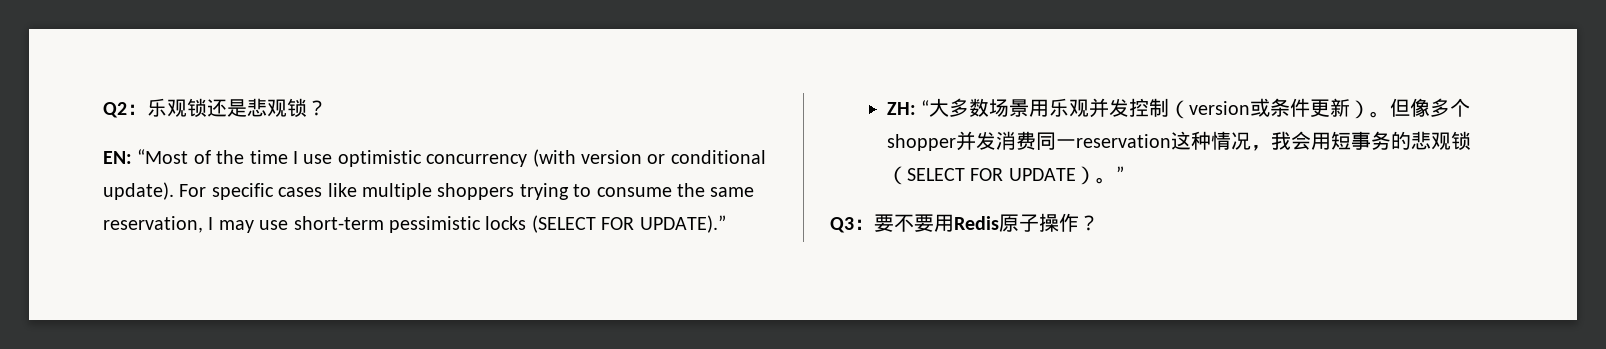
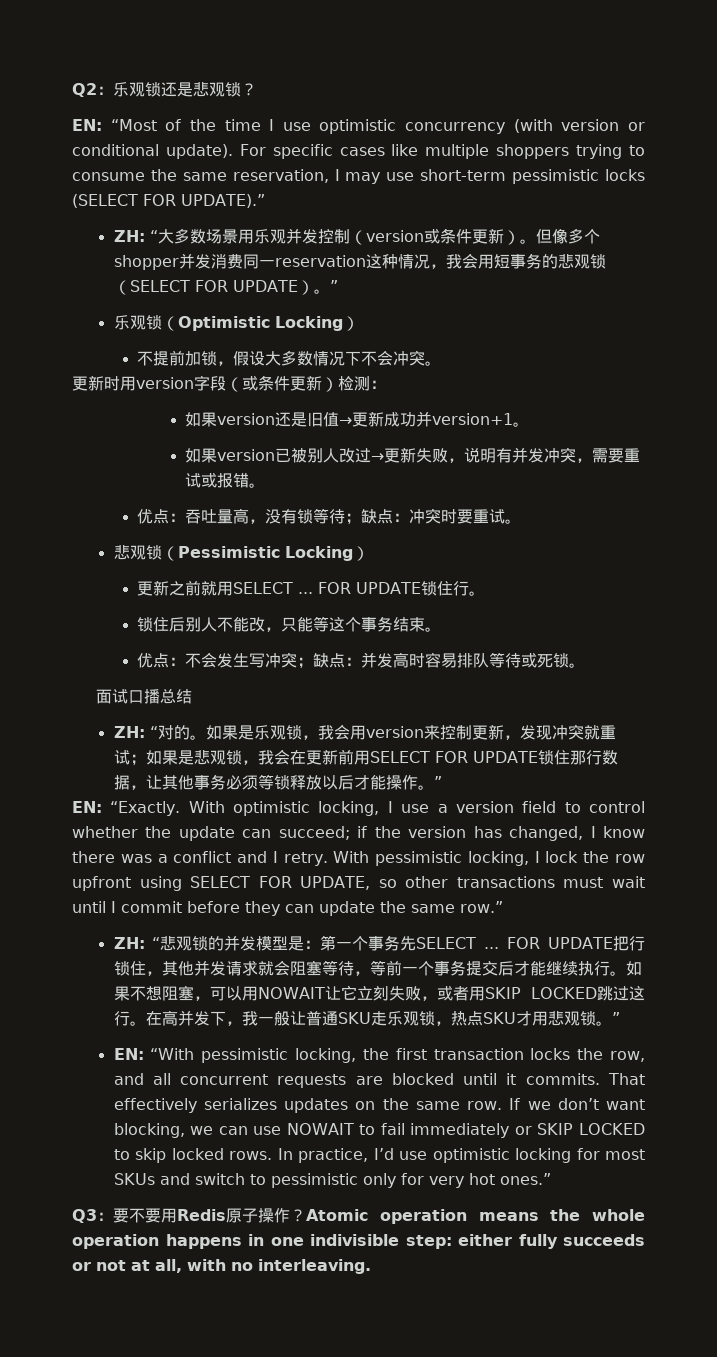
+ 乐观锁（Optimistic Locking）
+ 不提前加锁，假设大多数情况下不会冲突。
+ 更新时用version字段（或条件更新）检测：
+ 如果version还是旧值→更新成功并version+1。
+ 如果version已被别人改过→更新失败，说明有并发冲突，需要重试或报错。
+ 优点：吞吐量高，没有锁等待；缺点：冲突时要重试。
+ 悲观锁（Pessimistic Locking）
+ 更新之前就用SELECT ... FOR UPDATE锁住行。
+ 锁住后别人不能改，只能等这个事务结束。
+ 优点：不会发生写冲突；缺点：并发高时容易排队等待或死锁。
+ 面试口播总结
+ ZH: “对的。如果是乐观锁，我会用version来控制更新，发现冲突就重试；如果是悲观锁，我会在更新前用SELECT FOR UPDATE锁住那行数据，让其他事务必须等锁释放以后才能操作。”
+ EN: “Exactly. With optimistic locking, I use a version field to control whether the update can succeed; if the version has changed, I know there was a conflict and I retry. With pessimistic locking, I lock the row upfront using SELECT FOR UPDATE, so other transactions must wait until I commit before they can update the same row.”
+ ZH: “悲观锁的并发模型是：第一个事务先SELECT ... FOR UPDATE把行锁住，其他并发请求就会阻塞等待，等前一个事务提交后才能继续执行。如果不想阻塞，可以用NOWAIT让它立刻失败，或者用SKIP LOCKED跳过这行。在高并发下，我一般让普通SKU走乐观锁，热点SKU才用悲观锁。”
+ EN: “With pessimistic locking, the first transaction locks the row, and all concurrent requests are blocked until it commits. That effectively serializes updates on the same row. If we don’t want blocking, we can use NOWAIT to fail immediately or SKIP LOCKED to skip locked rows. In practice, I’d use optimistic locking for most SKUs and switch to pessimistic only for very hot ones.”
+ Atomic operation means the whole operation happens in one indivisible step: either fully succeeds or not at all, with no interleaving.

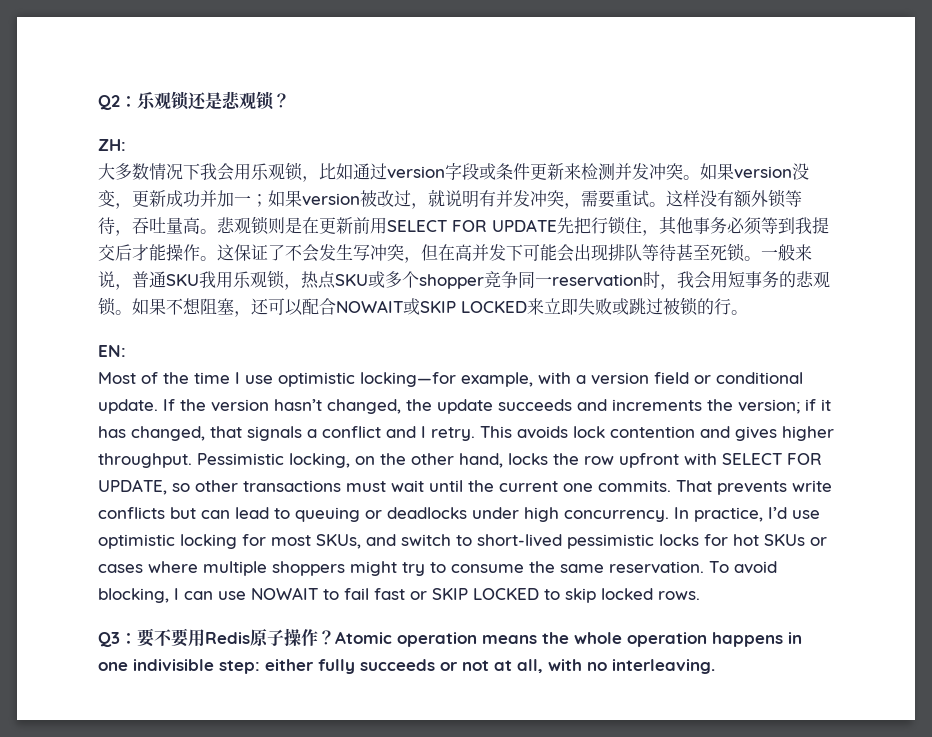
- EN: “Most of the time I use optimistic concurrency (with version or conditional update). For specific cases like multiple shoppers trying to consume the same reservation, I may use short-term pessimistic locks (SELECT FOR UPDATE).”
- ZH: “大多数场景用乐观并发控制（version或条件更新）。但像多个shopper并发消费同一reservation这种情况，我会用短事务的悲观锁（SELECT FOR UPDATE）。”
- 乐观锁（Optimistic Locking）
- 不提前加锁，假设大多数情况下不会冲突。
- 更新时用version字段（或条件更新）检测：
- 如果version还是旧值→更新成功并version+1。
- 如果version已被别人改过→更新失败，说明有并发冲突，需要重试或报错。
- 优点：吞吐量高，没有锁等待；缺点：冲突时要重试。
- 悲观锁（Pessimistic Locking）
- 更新之前就用SELECT ... FOR UPDATE锁住行。
- 锁住后别人不能改，只能等这个事务结束。
- 优点：不会发生写冲突；缺点：并发高时容易排队等待或死锁。
- 面试口播总结
- ZH: “对的。如果是乐观锁，我会用version来控制更新，发现冲突就重试；如果是悲观锁，我会在更新前用SELECT FOR UPDATE锁住那行数据，让其他事务必须等锁释放以后才能操作。”
- EN: “Exactly. With optimistic locking, I use a version field to control whether the update can succeed; if the version has changed, I know there was a conflict and I retry.
+ ZH:
+ 大多数情况下我会用乐观锁，比如通过version字段或条件更新来检测并发冲突。如果version没变，更新成功并加一；如果version被改过，就说明有并发冲突，需要重试。这样没有额外锁等待，吞吐量高。悲观锁则是在更新前用SELECT FOR UPDATE先把行锁住，其他事务必须等到我提交后才能操作。这保证了不会发生写冲突，但在高并发下可能会出现排队等待甚至死锁。一般来说，普通SKU我用乐观锁，热点SKU或多个shopper竞争同一reservation时，我会用短事务的悲观锁。如果不想阻塞，还可以配合NOWAIT或SKIP LOCKED来立即失败或跳过被锁的行。
+ EN:
+ Most of the time I use optimistic locking—for example, with a version field or conditional update. If the version hasn’t changed, the update succeeds and increments the version; if it has changed, that signals a conflict and I retry.
- With pessimistic locking, I lock the row upfront using SELECT FOR UPDATE, so other transactions must wait until I commit before they can update the same row.”
- ZH: “悲观锁的并发模型是：第一个事务先SELECT ... FOR UPDATE把行锁住，其他并发请求就会阻塞等待，等前一个事务提交后才能继续执行。如果不想阻塞，可以用NOWAIT让它立刻失败，或者用SKIP LOCKED跳过这行。在高并发下，我一般让普通SKU走乐观锁，热点SKU才用悲观锁。”
- EN: “With pessimistic locking, the first transaction locks the row, and all concurrent requests are blocked until it commits. That effectively serializes updates on the same row. If we don’t want blocking, we can use NOWAIT to fail immediately or SKIP LOCKED to skip locked rows.
+ This avoids lock contention and gives higher throughput. Pessimistic locking, on the other hand, locks the row upfront with SELECT FOR UPDATE, so other transactions must wait until the current one commits. That prevents write conflicts but can lead to queuing or deadlocks under high concurrency.
- In practice, I’d use optimistic locking for most SKUs and switch to pessimistic only for very hot ones.”
+ In practice, I’d use optimistic locking for most SKUs, and switch to short-lived pessimistic locks for hot SKUs or cases where multiple shoppers might try to consume the same reservation. To avoid blocking, I can use NOWAIT to fail fast or SKIP LOCKED to skip locked rows.

